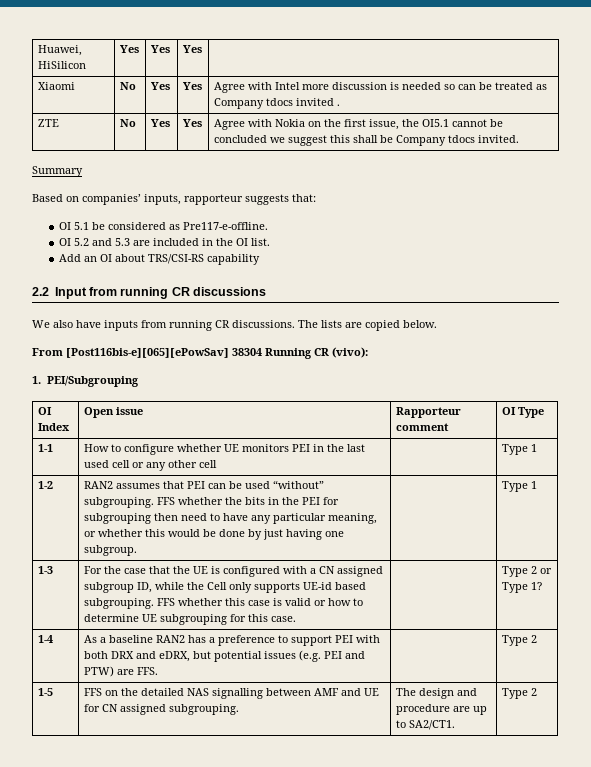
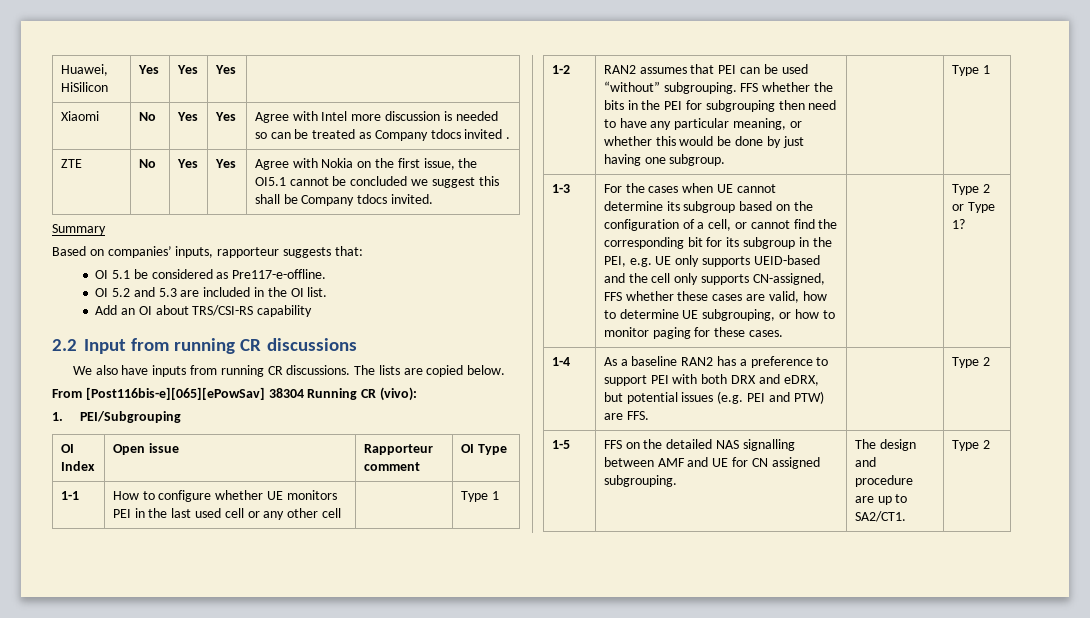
- For the case that the UE is configured with a CN assigned subgroup ID, while the Cell only supports UE-id based subgrouping. FFS whether this case is valid or how to determine UE subgrouping for this case.
+ For the cases when UE cannot determine its subgroup based on the configuration of a cell, or cannot find the corresponding bit for its subgroup in the PEI, e.g. UE only supports UEID-based and the cell only supports CN-assigned, FFS whether these cases are valid, how to determine UE subgrouping, or how to monitor paging for these cases.

